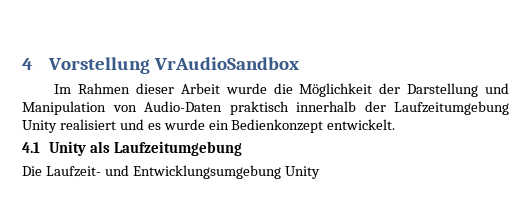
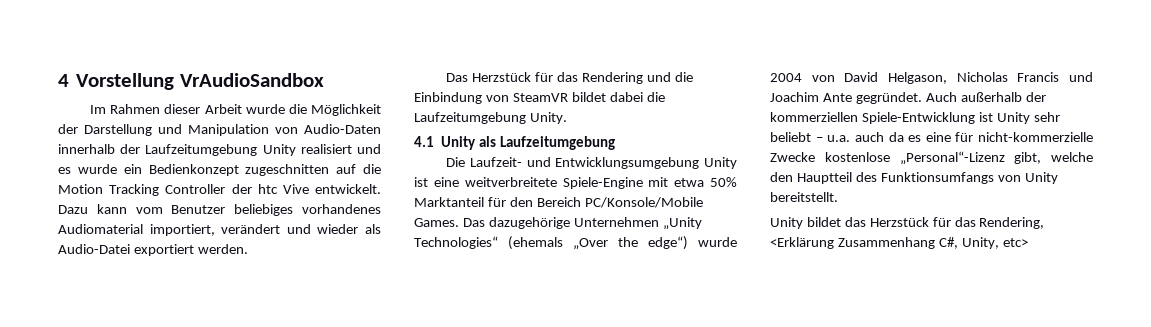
- Im Rahmen dieser Arbeit wurde die Möglichkeit der Darstellung und Manipulation von Audio-Daten praktisch innerhalb der Laufzeitumgebung Unity realisiert und es wurde ein Bedienkonzept entwickelt.
+ Im Rahmen dieser Arbeit wurde die Möglichkeit der Darstellung und Manipulation von Audio-Daten innerhalb der Laufzeitumgebung Unity realisiert und es wurde ein Bedienkonzept zugeschnitten auf die Motion Tracking Controller der htc Vive entwickelt. Dazu kann vom Benutzer beliebiges vorhandenes Audiomaterial importiert, verändert und wieder als Audio-Datei exportiert werden.
+ Das Herzstück für das Rendering und die Einbindung von SteamVR bildet dabei die Laufzeitumgebung Unity.
- Die Laufzeit- und Entwicklungsumgebung Unity
+ Die Laufzeit- und Entwicklungsumgebung Unity ist eine weitverbreitete Spiele-Engine mit etwa 50% Marktanteil für den Bereich PC/Konsole/Mobile Games. Das dazugehörige Unternehmen „Unity Technologies“ (ehemals „Over the edge“) wurde 2004 von David Helgason, Nicholas Francis und Joachim Ante gegründet. Auch außerhalb der kommerziellen Spiele-Entwicklung ist Unity sehr beliebt – u.a. auch da es eine für nicht-kommerzielle Zwecke kostenlose „Personal“-Lizenz gibt, welche den Hauptteil des Funktionsumfangs von Unity bereitstellt.
+ Unity bildet das Herzstück für das Rendering, <Erklärung Zusammenhang C#, Unity, etc>

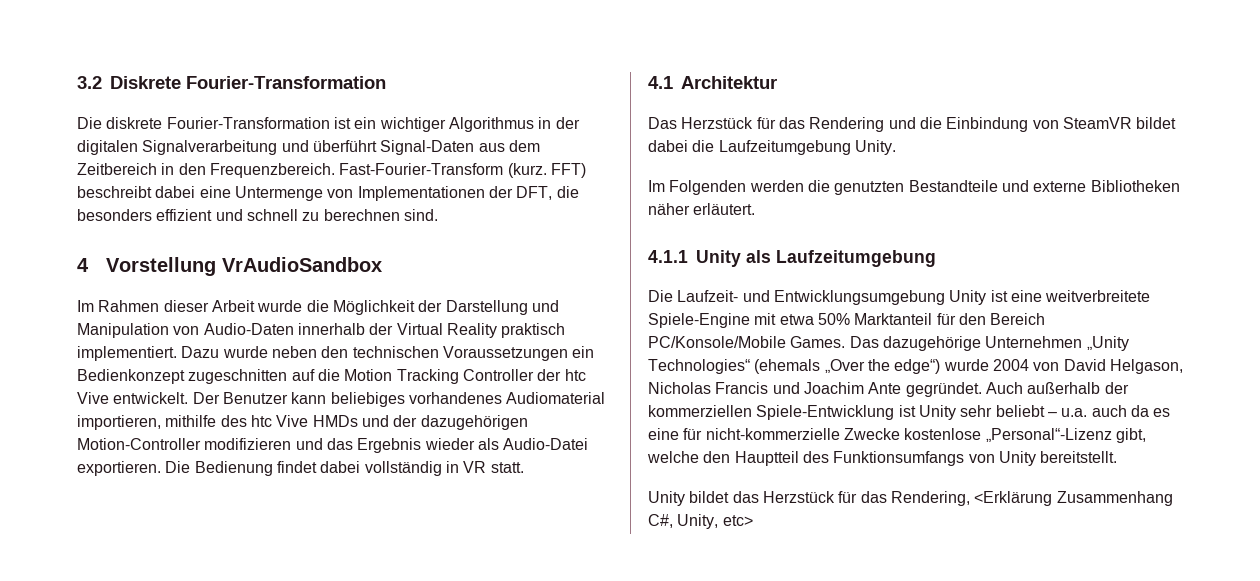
+ 3.2 Diskrete Fourier-Transformation
+ Die diskrete Fourier-Transformation ist ein wichtiger Algorithmus in der digitalen Signalverarbeitung und überführt Signal-Daten aus dem Zeitbereich in den Frequenzbereich. Fast-Fourier-Transform (kurz. FFT) beschreibt dabei eine Untermenge von Implementationen der DFT, die besonders effizient und schnell zu berechnen sind.
- Im Rahmen dieser Arbeit wurde die Möglichkeit der Darstellung und Manipulation von Audio-Daten innerhalb der Laufzeitumgebung Unity realisiert und es wurde ein Bedienkonzept zugeschnitten auf die Motion Tracking Controller der htc Vive entwickelt.
+ Im Rahmen dieser Arbeit wurde die Möglichkeit der Darstellung und Manipulation von Audio-Daten innerhalb der Virtual Reality praktisch implementiert. Dazu wurde neben den technischen Voraussetzungen ein Bedienkonzept zugeschnitten auf die Motion Tracking Controller der htc Vive entwickelt.
- Dazu kann vom Benutzer beliebiges vorhandenes Audiomaterial importiert, verändert und wieder als Audio-Datei exportiert werden.
+ Der Benutzer kann beliebiges vorhandenes Audiomaterial importieren, mithilfe des htc Vive HMDs und der dazugehörigen Motion-Controller modifizieren und das Ergebnis wieder als Audio-Datei exportieren. Die Bedienung findet dabei vollständig in VR statt.
+ 4.1 Architektur
- 4.1 Unity als Laufzeitumgebung
+ Im Folgenden werden die genutzten Bestandteile und externe Bibliotheken näher erläutert.
+ 4.1.1 Unity als Laufzeitumgebung

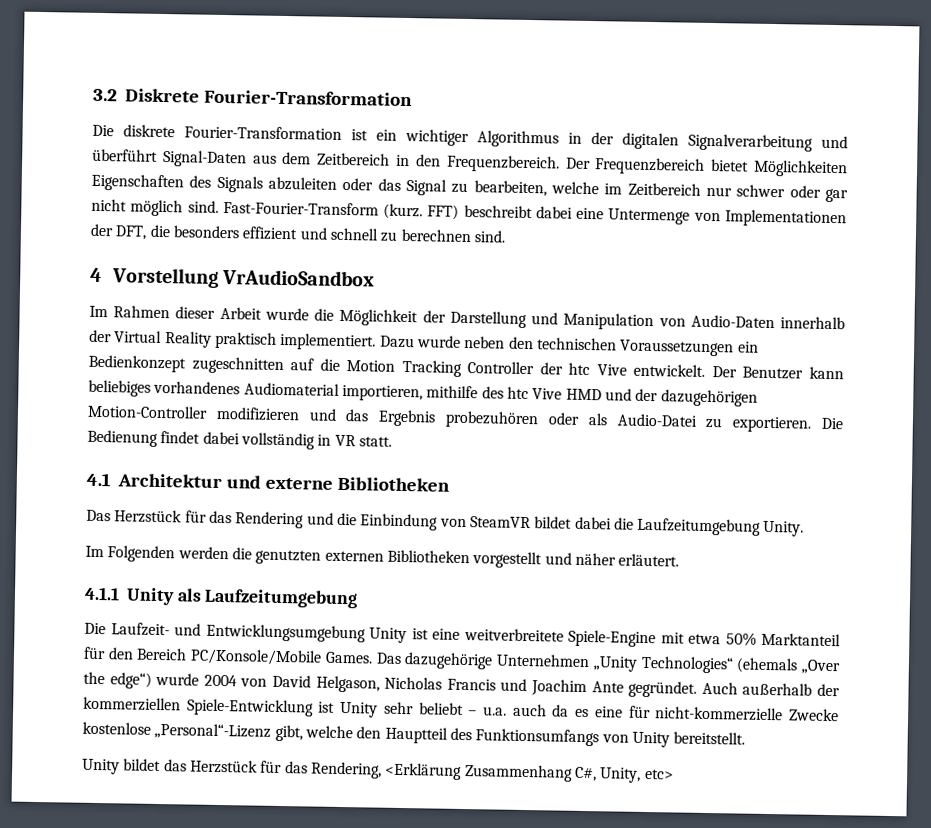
+ Der Frequenzbereich bietet Möglichkeiten Eigenschaften des Signals abzuleiten oder das Signal zu bearbeiten, welche im Zeitbereich nur schwer oder gar nicht möglich sind.
- Der Benutzer kann beliebiges vorhandenes Audiomaterial importieren, mithilfe des htc Vive HMDs und der dazugehörigen Motion-Controller modifizieren und das Ergebnis wieder als Audio-Datei exportieren.
+ Der Benutzer kann beliebiges vorhandenes Audiomaterial importieren, mithilfe des htc Vive HMD und der dazugehörigen Motion-Controller modifizieren und das Ergebnis probezuhören oder als Audio-Datei zu exportieren.
- 4.1 Architektur
+ 4.1 Architektur und externe Bibliotheken
- Im Folgenden werden die genutzten Bestandteile und externe Bibliotheken näher erläutert.
+ Im Folgenden werden die genutzten externen Bibliotheken vorgestellt und näher erläutert.

